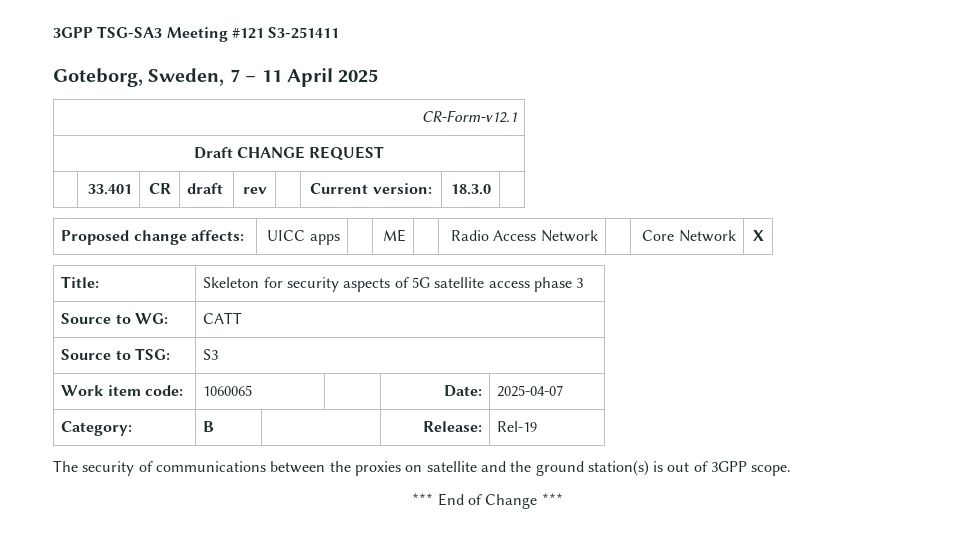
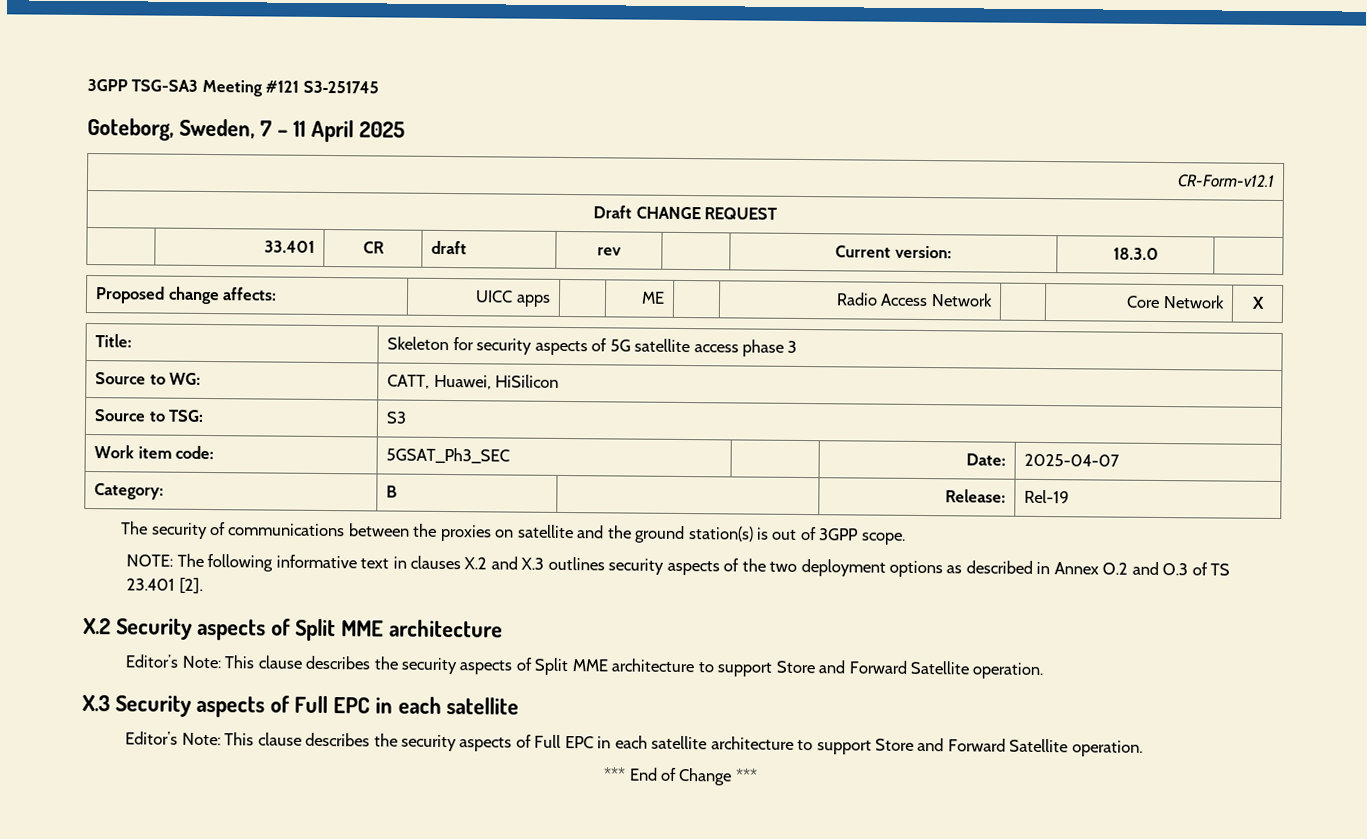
- 3GPP TSG-SA3 Meeting #121 S3-251411
+ 3GPP TSG-SA3 Meeting #121 S3‑251745
- Source to WG: | CATT
+ Source to WG: | CATT, Huawei, HiSilicon
- Work item code: | 1060065 | | Date: | 2025-04-07
+ Work item code: | 5GSAT_Ph3_SEC | | Date: | 2025-04-07
+ NOTE: The following informative text in clauses X.2 and X.3 outlines security aspects of the two deployment options as described in Annex O.2 and O.3 of TS 23.401 [2].
+ X.2 Security aspects of Split MME architecture
+ Editor’s Note: This clause describes the security aspects of Split MME architecture to support Store and Forward Satellite operation.
+ X.3 Security aspects of Full EPC in each satellite
+ Editor’s Note: This clause describes the security aspects of Full EPC in each satellite architecture to support Store and Forward Satellite operation.

